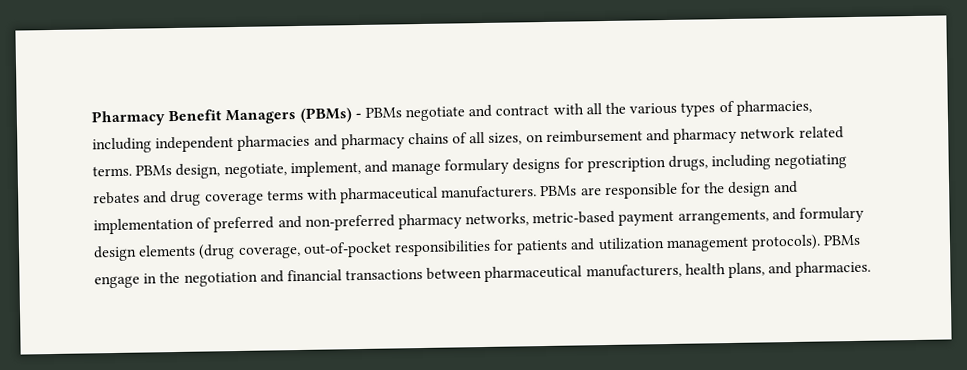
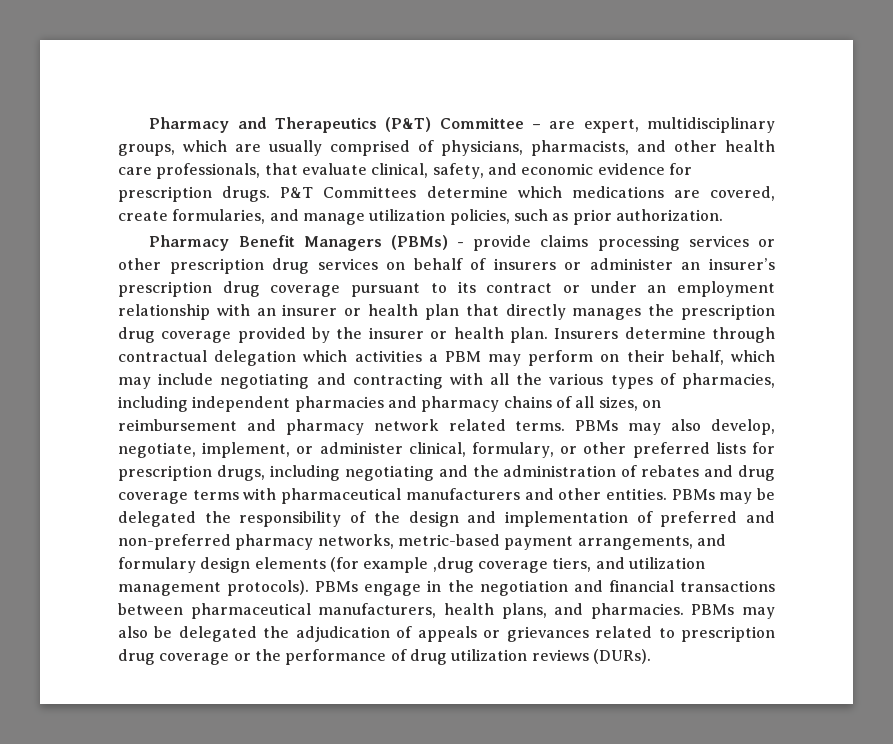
- Pharmacy Benefit Managers (PBMs) - PBMs negotiate and contract with all the various types of pharmacies, including independent pharmacies and pharmacy chains of all sizes, on reimbursement and pharmacy network related terms.
+ Pharmacy and Therapeutics (P&T) Committee – are expert, multidisciplinary groups, which are usually comprised of physicians, pharmacists, and other health care professionals, that evaluate clinical, safety, and economic evidence for prescription drugs. P&T Committees determine which medications are covered, create formularies, and manage utilization policies, such as prior authorization.
+ Pharmacy Benefit Managers (PBMs) - provide claims processing services or other prescription drug services on behalf of insurers or administer an insurer’s prescription drug coverage pursuant to its contract or under an employment relationship with an insurer or health plan that directly manages the prescription drug coverage provided by the insurer or health plan. Insurers determine through contractual delegation which activities a PBM may perform on their behalf, which may include negotiating and contracting with all the various types of pharmacies, including independent pharmacies and pharmacy chains of all sizes, on reimbursement and pharmacy network related terms.
- PBMs design, negotiate, implement, and manage formulary designs for prescription drugs, including negotiating rebates and drug coverage terms with pharmaceutical manufacturers. PBMs are responsible for the design and implementation of preferred and non-preferred pharmacy networks, metric-based payment arrangements, and formulary design elements (drug coverage, out-of-pocket responsibilities for patients and utilization management protocols).
+ PBMs may also develop, negotiate, implement, or administer clinical, formulary, or other preferred lists for prescription drugs, including negotiating and the administration of rebates and drug coverage terms with pharmaceutical manufacturers and other entities. PBMs may be delegated the responsibility of the design and implementation of preferred and non-preferred pharmacy networks, metric-based payment arrangements, and formulary design elements (for example ,drug coverage tiers, and utilization management protocols).
+ PBMs may also be delegated the adjudication of appeals or grievances related to prescription drug coverage or the performance of drug utilization reviews (DURs).

